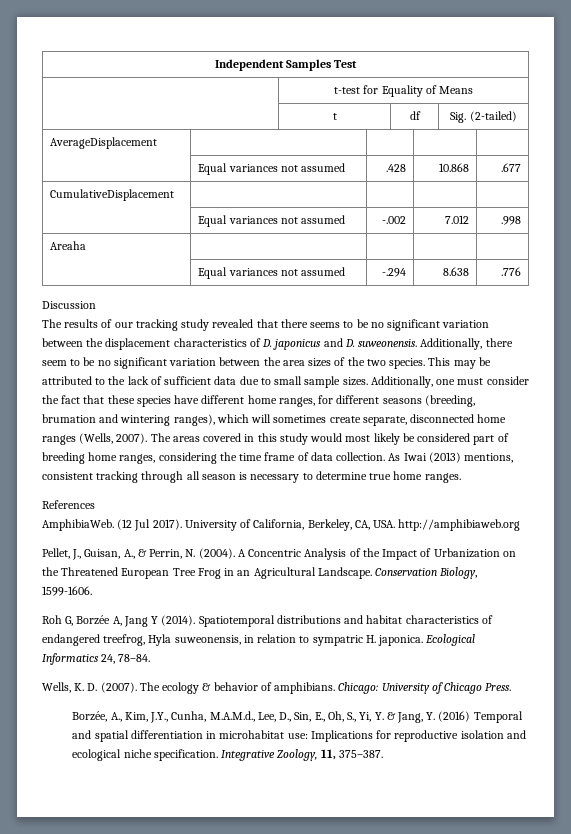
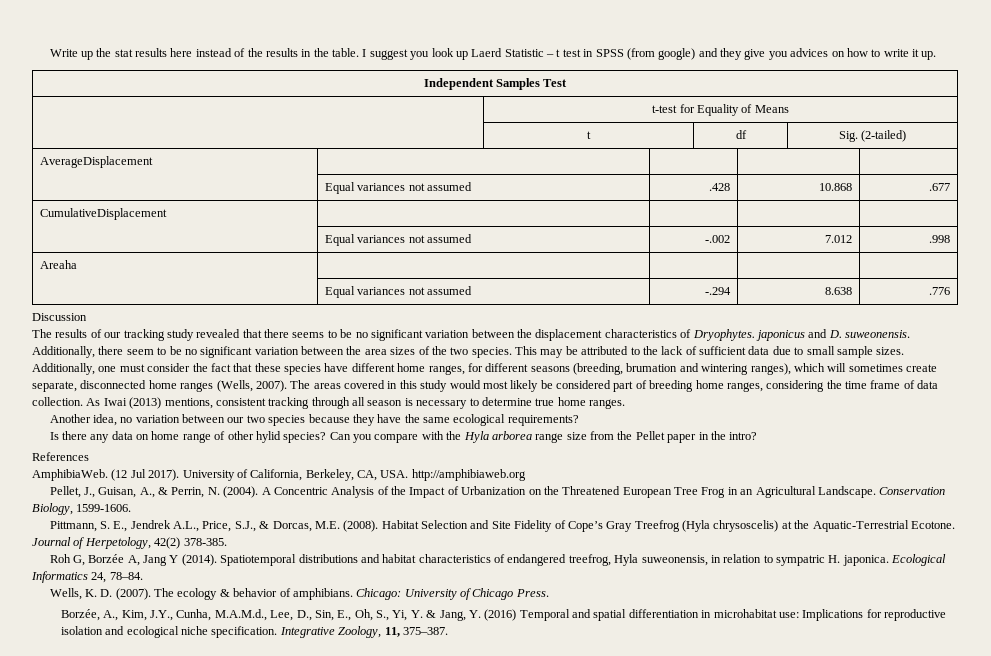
+ Write up the stat results here instead of the results in the table. I suggest you look up Laerd Statistic – t test in SPSS (from google) and they give you advices on how to write it up.
- The results of our tracking study revealed that there seems to be no significant variation between the displacement characteristics of D. japonicus and D. suweonensis.
+ The results of our tracking study revealed that there seems to be no significant variation between the displacement characteristics of Dryophytes. japonicus and D. suweonensis.
+ Another idea, no variation between our two species because they have the same ecological requirements?
+ Is there any data on home range of other hylid species? Can you compare with the Hyla arborea range size from the Pellet paper in the intro?
+ Pittmann, S. E., Jendrek A.L., Price, S.J., & Dorcas, M.E. (2008). Habitat Selection and Site Fidelity of Cope’s Gray Treefrog (Hyla chrysoscelis) at the Aquatic-Terrestrial Ecotone. Journal of Herpetology, 42(2) 378-385.

